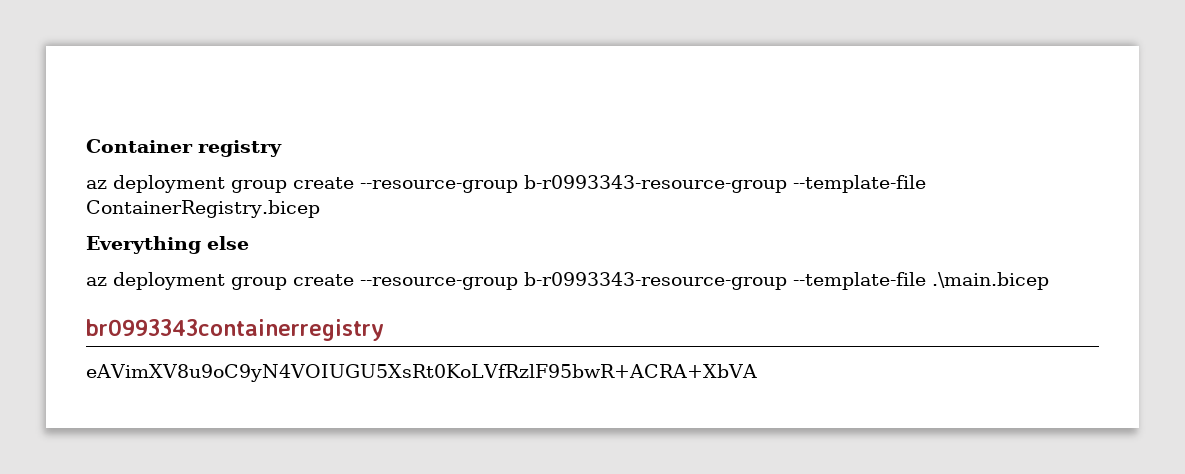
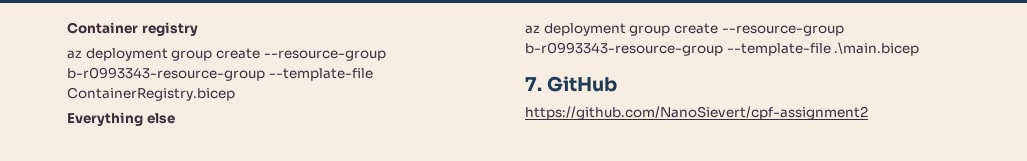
- br0993343containerregistry
- eAVimXV8u9oC9yN4VOIUGU5XsRt0KoLVfRzlF95bwR+ACRA+XbVA
+ 7. GitHub
+ https://github.com/NanoSievert/cpf-assignment2

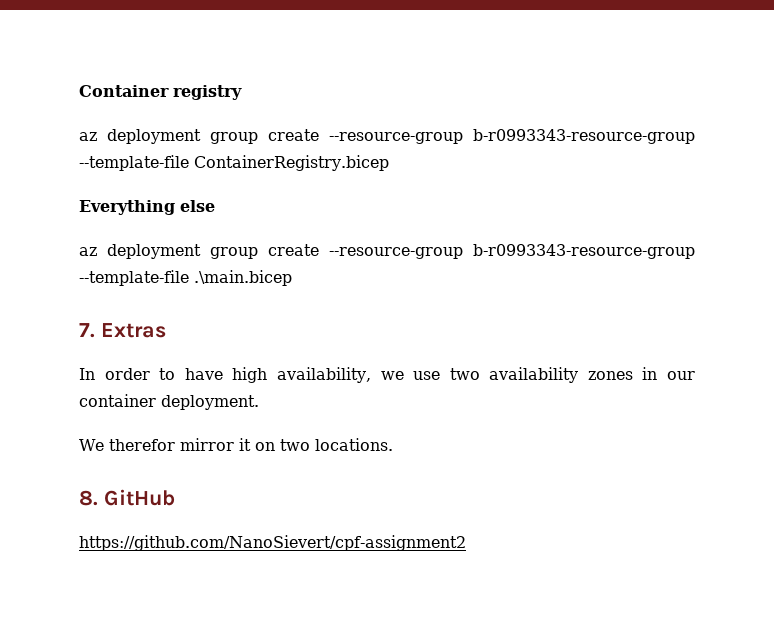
- 7. GitHub
+ 7. Extras
+ In order to have high availability, we use two availability zones in our container deployment.
+ We therefor mirror it on two locations.
+ 8. GitHub

